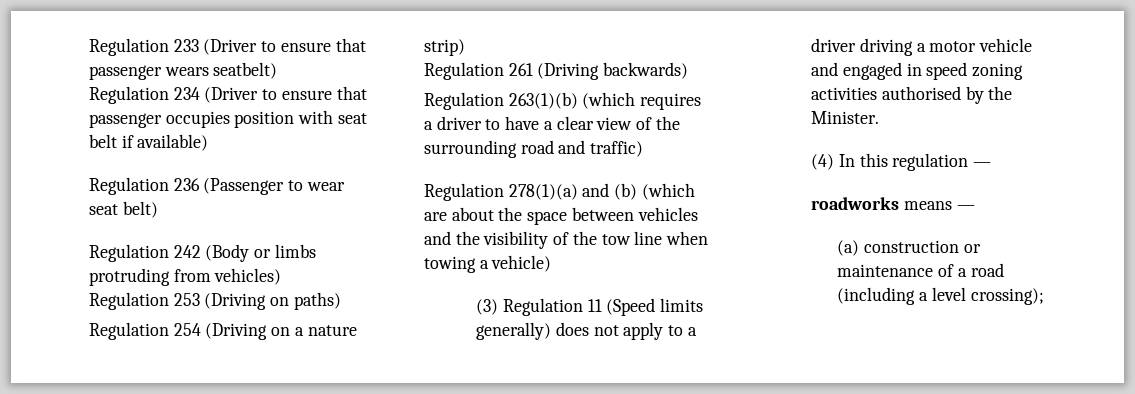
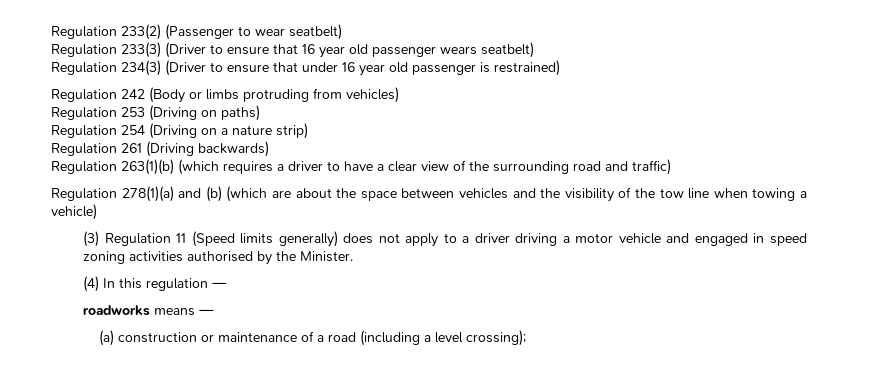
- Regulation 233 (Driver to ensure that passenger wears seatbelt)
+ Regulation 233(2) (Passenger to wear seatbelt)
+ Regulation 233(3) (Driver to ensure that 16 year old passenger wears seatbelt)
- Regulation 234 (Driver to ensure that passenger occupies position with seat belt if available)
- Regulation 236 (Passenger to wear seat belt)
+ Regulation 234(3) (Driver to ensure that under 16 year old passenger is restrained)

